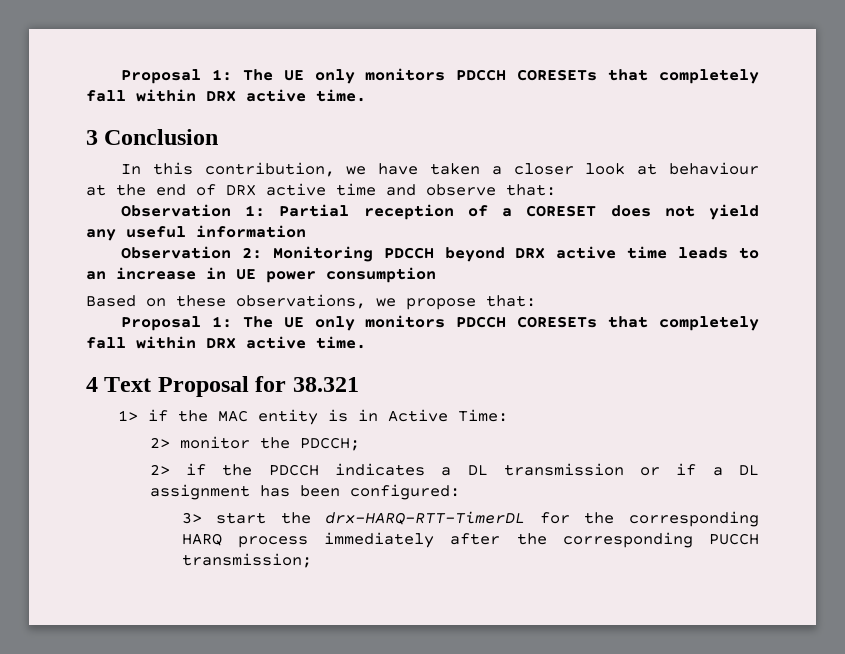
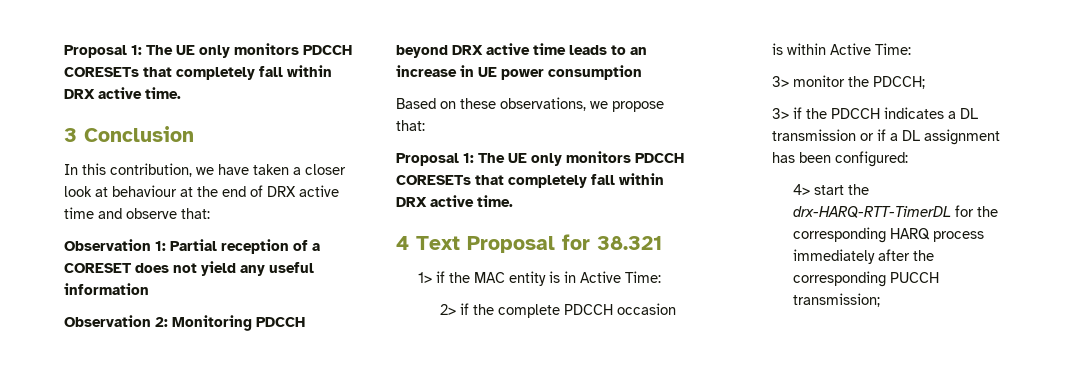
- 2> monitor the PDCCH;
+ 2> if the complete PDCCH occasion is within Active Time:
+ 3> monitor the PDCCH;
- 2> if the PDCCH indicates a DL transmission or if a DL assignment has been configured:
+ 3> if the PDCCH indicates a DL transmission or if a DL assignment has been configured:
- 3> start the drx-HARQ-RTT-TimerDL for the corresponding HARQ process immediately after the corresponding PUCCH transmission;
+ 4> start the drx-HARQ-RTT-TimerDL for the corresponding HARQ process immediately after the corresponding PUCCH transmission;

